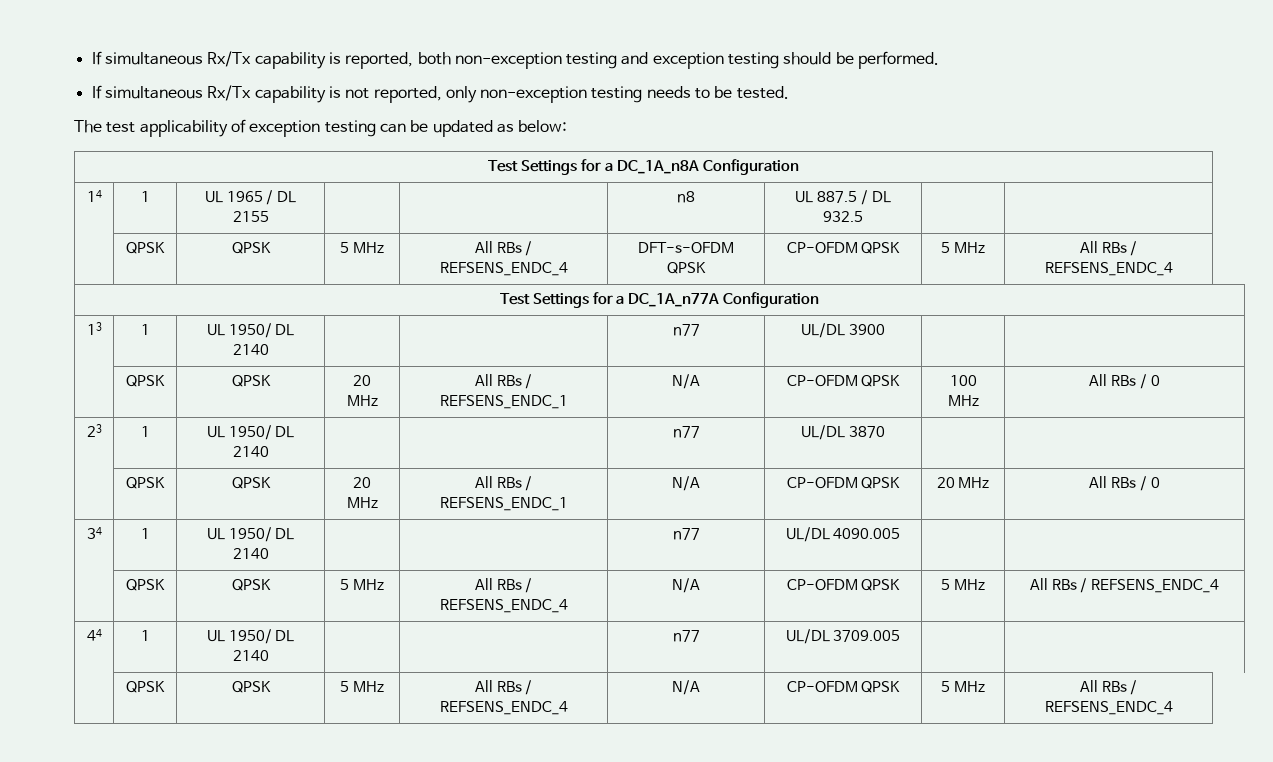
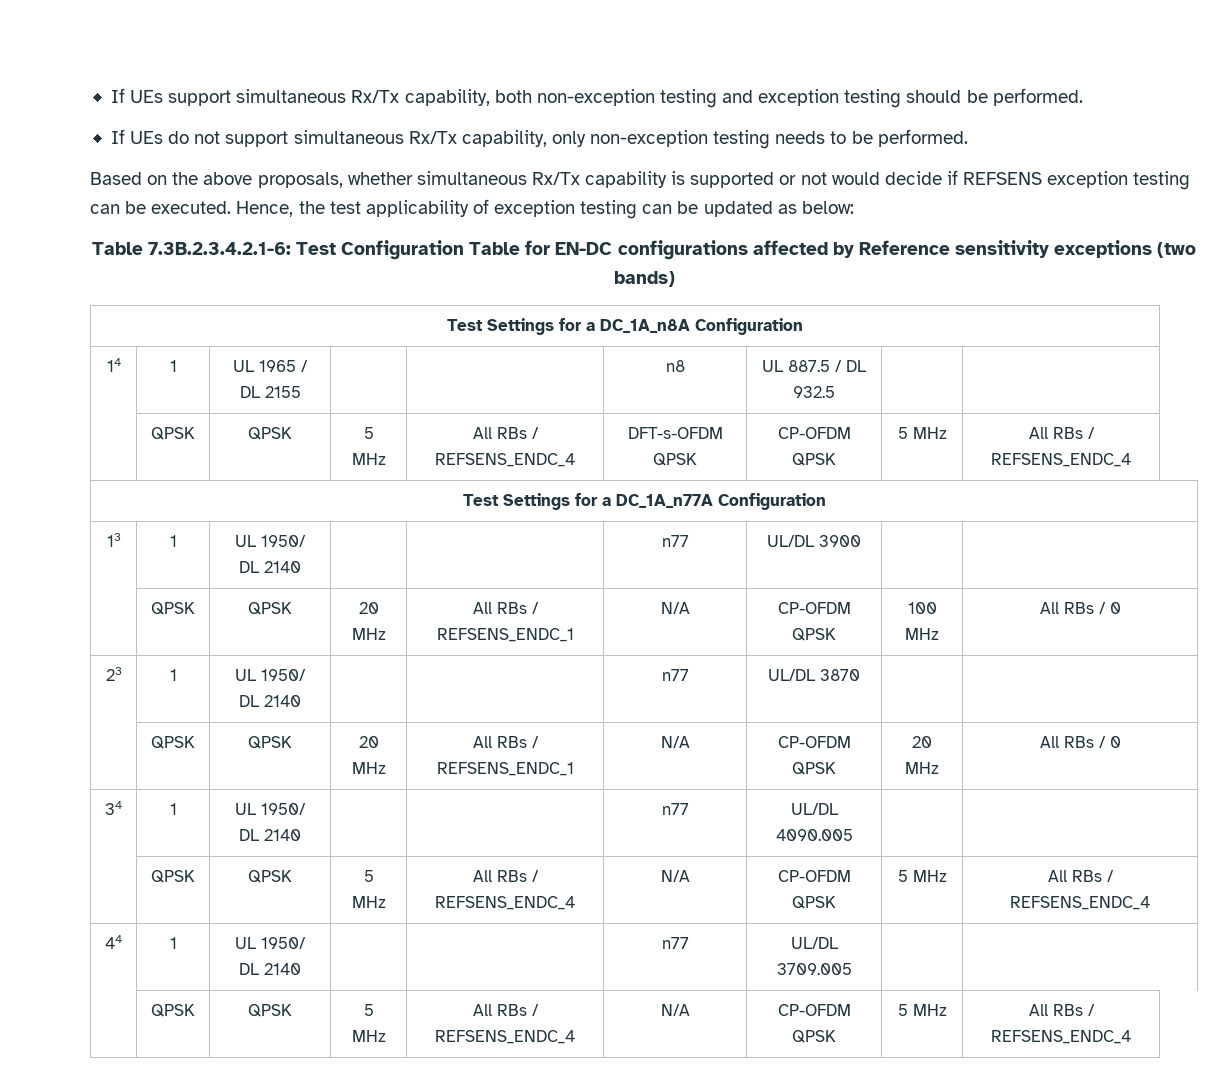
- If simultaneous Rx/Tx capability is reported, both non-exception testing and exception testing should be performed.
+ If UEs support simultaneous Rx/Tx capability, both non-exception testing and exception testing should be performed.
- If simultaneous Rx/Tx capability is not reported, only non-exception testing needs to be tested.
- The test applicability of exception testing can be updated as below:
+ If UEs do not support simultaneous Rx/Tx capability, only non-exception testing needs to be performed.
+ Based on the above proposals, whether simultaneous Rx/Tx capability is supported or not would decide if REFSENS exception testing can be executed. Hence, the test applicability of exception testing can be updated as below:
+ Table 7.3B.2.3.4.2.1-6: Test Configuration Table for EN-DC configurations affected by Reference sensitivity exceptions (two bands)

